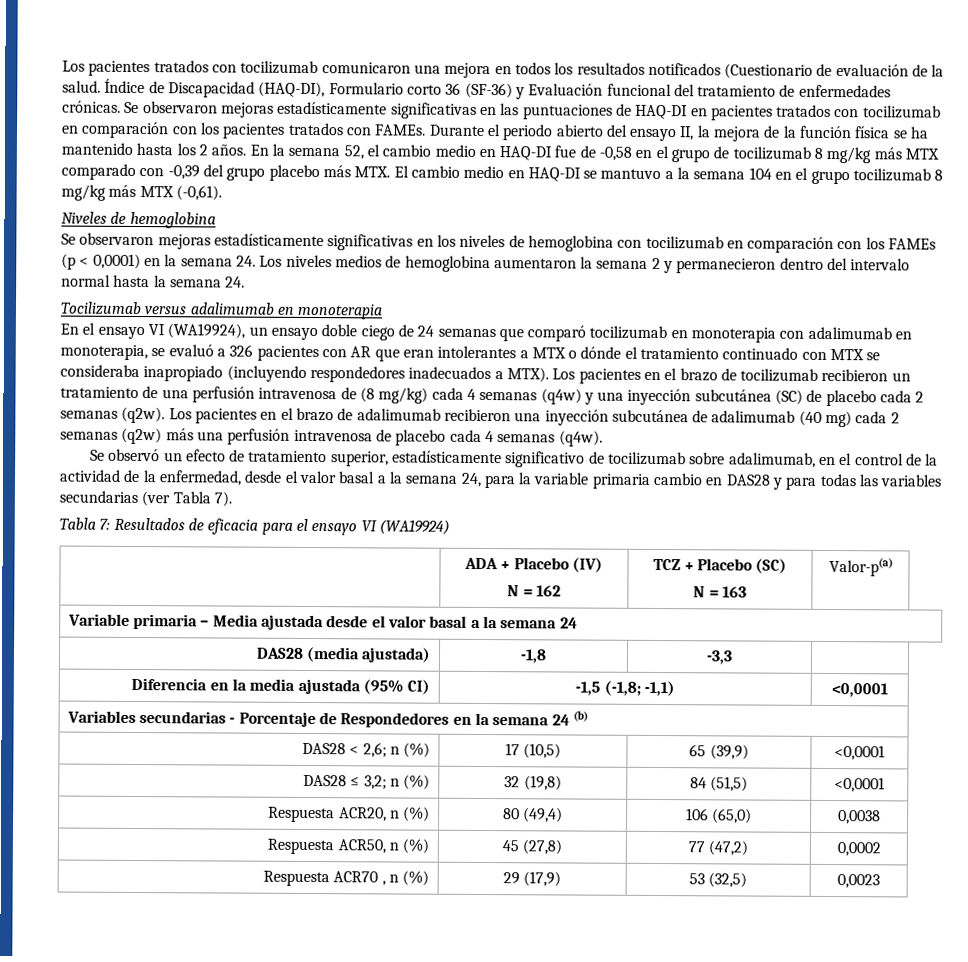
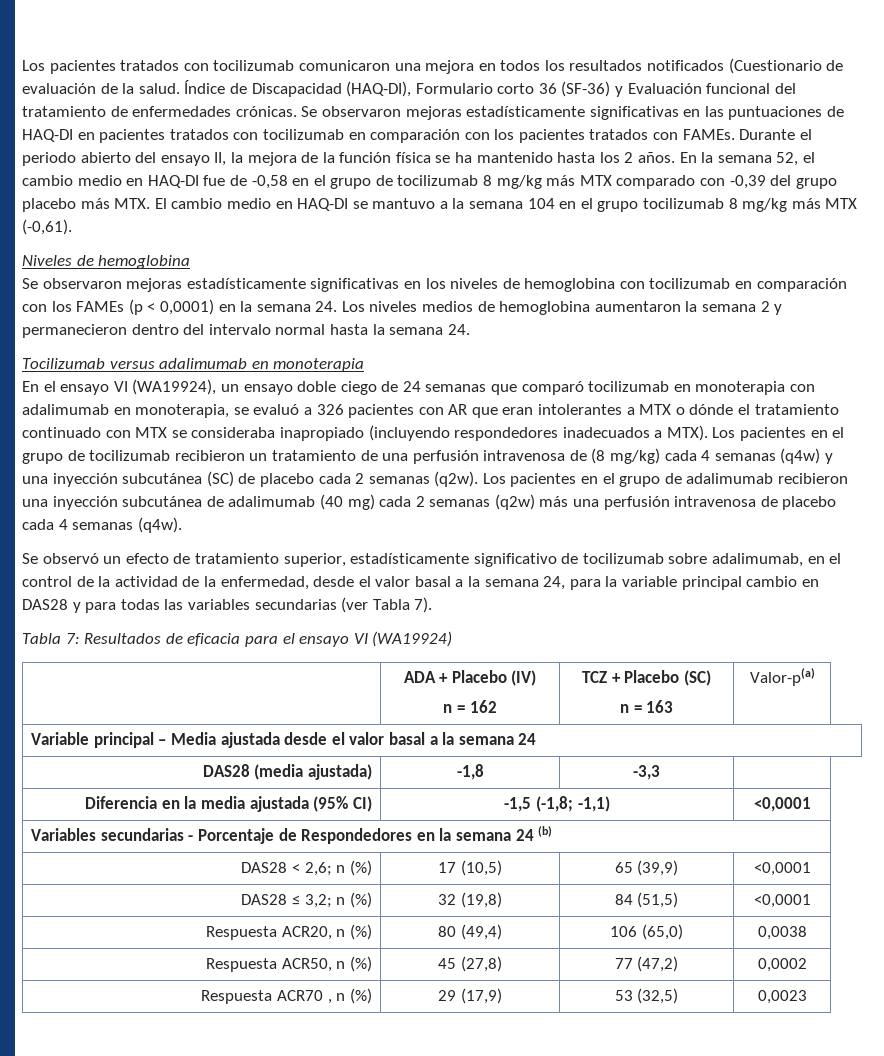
- Los pacientes en el brazo de tocilizumab recibieron un tratamiento de una perfusión intravenosa de (8 mg/kg) cada 4 semanas (q4w) y una inyección subcutánea (SC) de placebo cada 2 semanas (q2w).
+ Los pacientes en el grupo de tocilizumab recibieron un tratamiento de una perfusión intravenosa de (8 mg/kg) cada 4 semanas (q4w) y una inyección subcutánea (SC) de placebo cada 2 semanas (q2w).
- Los pacientes en el brazo de adalimumab recibieron una inyección subcutánea de adalimumab (40 mg) cada 2 semanas (q2w) más una perfusión intravenosa de placebo cada 4 semanas (q4w).
+ Los pacientes en el grupo de adalimumab recibieron una inyección subcutánea de adalimumab (40 mg) cada 2 semanas (q2w) más una perfusión intravenosa de placebo cada 4 semanas (q4w).
- Se observó un efecto de tratamiento superior, estadísticamente significativo de tocilizumab sobre adalimumab, en el control de la actividad de la enfermedad, desde el valor basal a la semana 24, para la variable primaria cambio en DAS28 y para todas las variables secundarias (ver Tabla 7).
+ Se observó un efecto de tratamiento superior, estadísticamente significativo de tocilizumab sobre adalimumab, en el control de la actividad de la enfermedad, desde el valor basal a la semana 24, para la variable principal cambio en DAS28 y para todas las variables secundarias (ver Tabla 7).
  | ADA + Placebo (IV)
- N = 162 | TCZ + Placebo (SC)
- N = 163 | Valor-p(a)
+ n = 162 | TCZ + Placebo (SC)
+ n = 163 | Valor-p(a)
- Variable primaria – Media ajustada desde el valor basal a la semana 24
+ Variable principal – Media ajustada desde el valor basal a la semana 24

